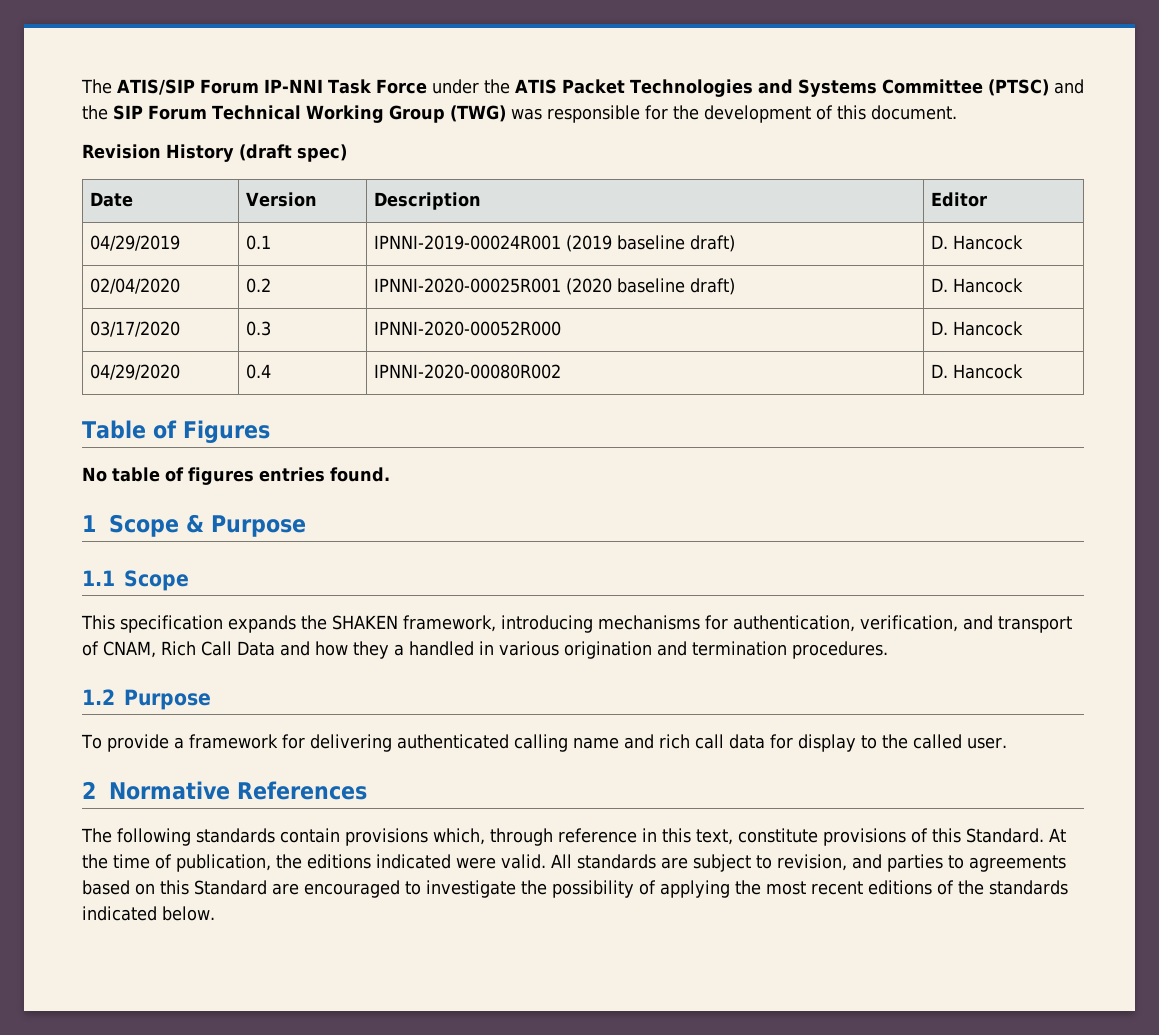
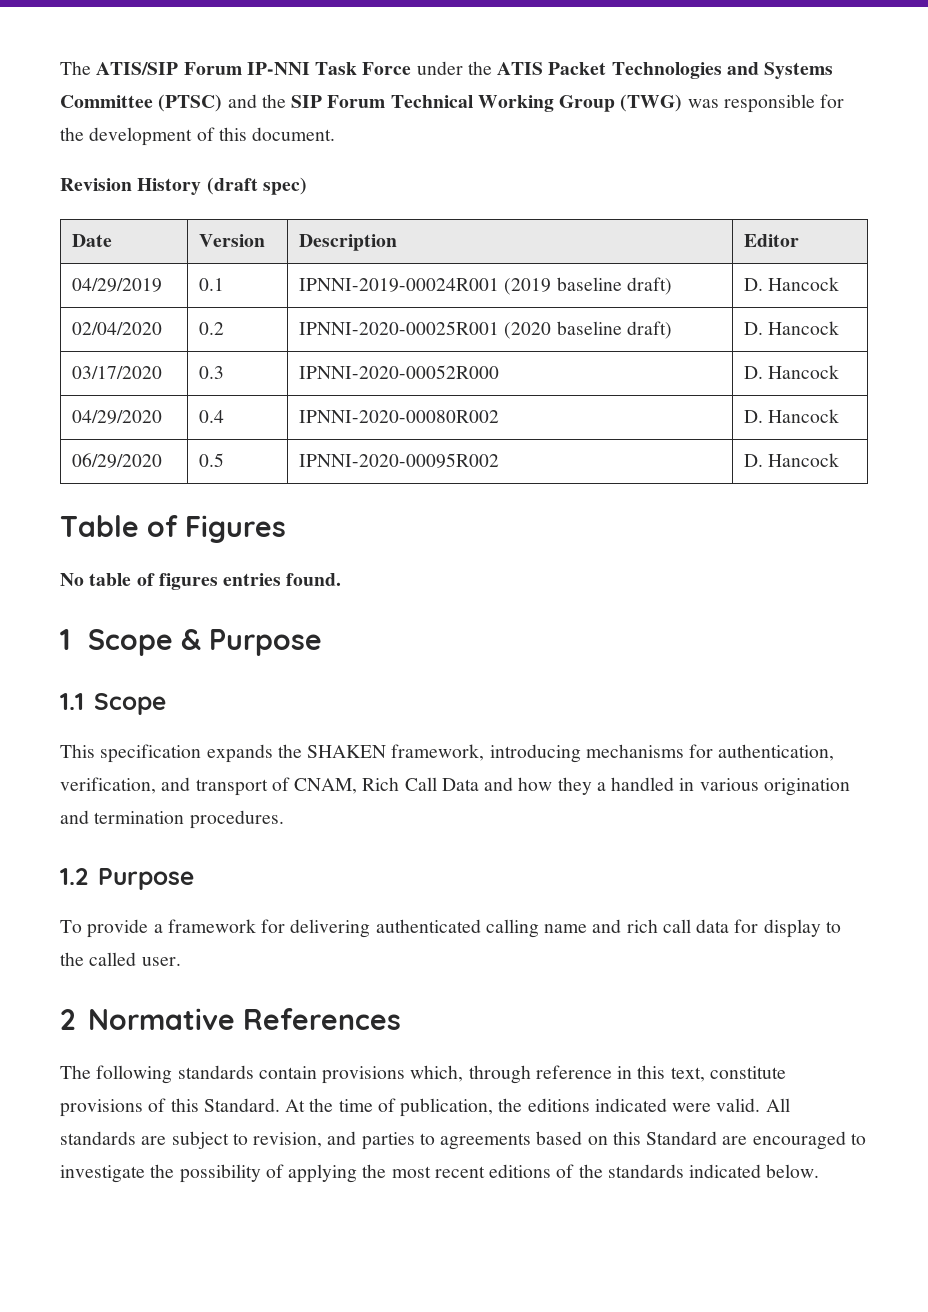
+ 06/29/2020 | 0.5 | IPNNI-2020-00095R002 | D. Hancock

